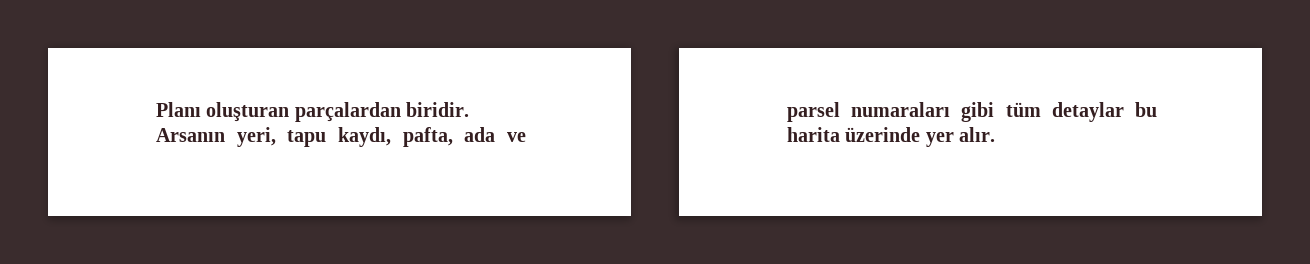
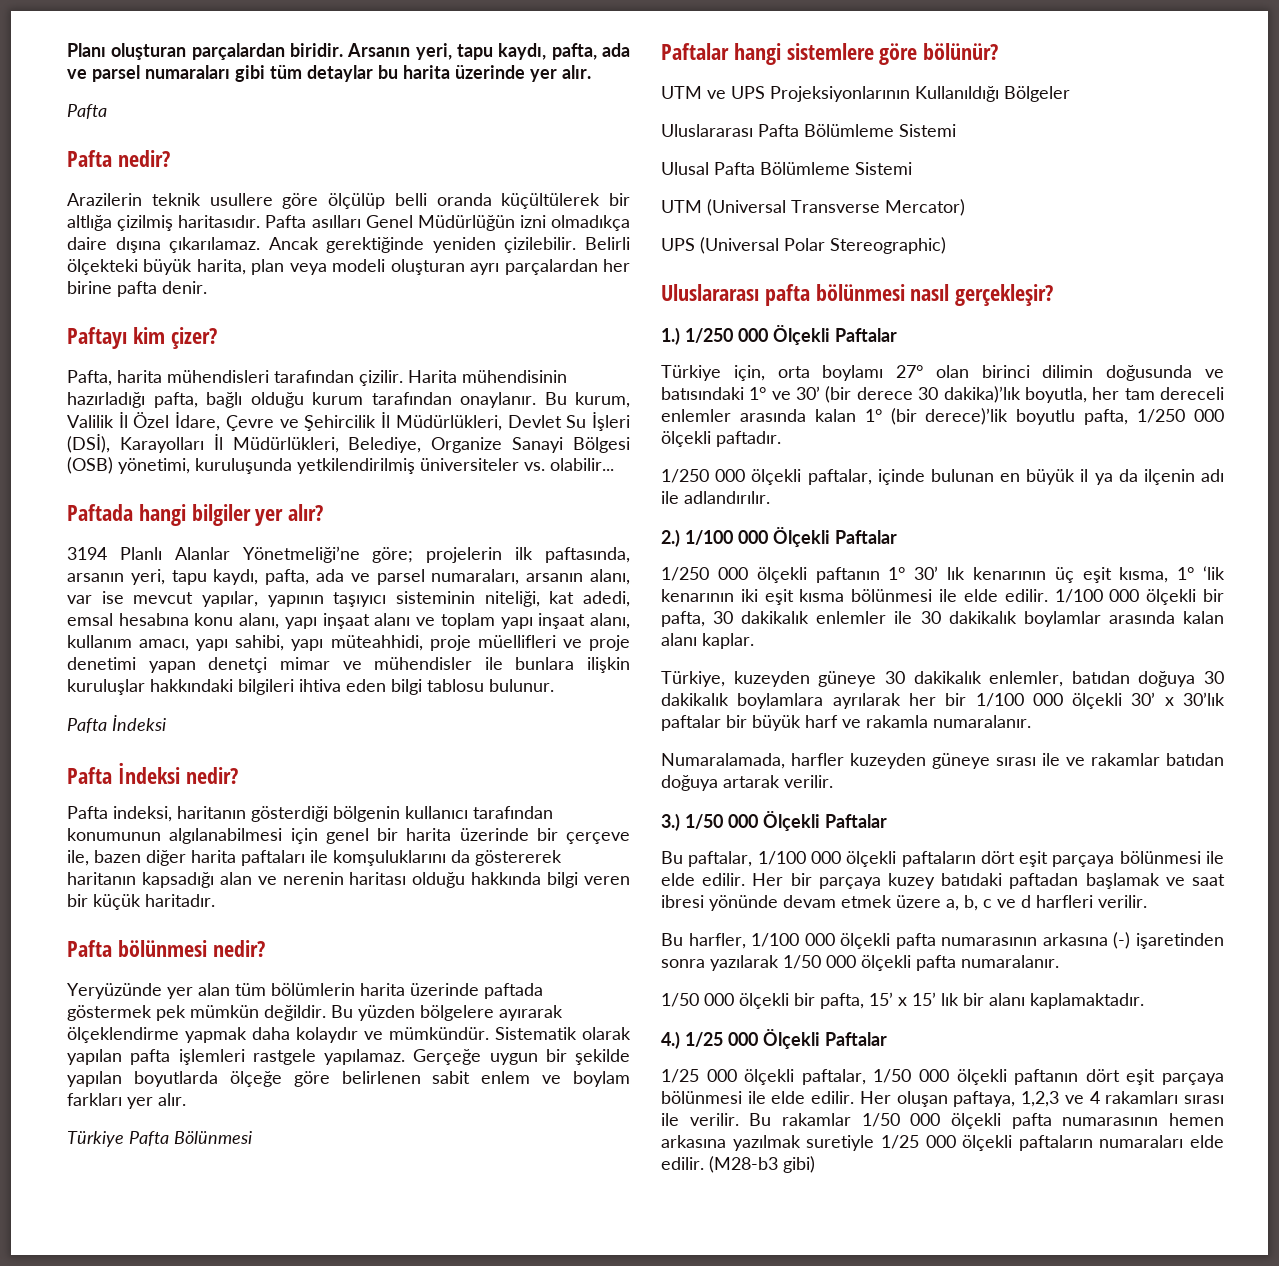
  Arsanın yeri, tapu kaydı, pafta, ada ve parsel numaraları gibi tüm detaylar bu harita üzerinde yer alır.
+ Pafta
+ Pafta nedir?
+ Arazilerin teknik usullere göre ölçülüp belli oranda küçültülerek bir altlığa çizilmiş haritasıdır. Pafta asılları Genel Müdürlüğün izni olmadıkça daire dışına çıkarılamaz. Ancak gerektiğinde yeniden çizilebilir. Belirli ölçekteki büyük harita, plan veya modeli oluşturan ayrı parçalardan her birine pafta denir.
+ Paftayı kim çizer?
+ Pafta, harita mühendisleri tarafından çizilir. Harita mühendisinin hazırladığı pafta, bağlı olduğu kurum tarafından onaylanır. Bu kurum, Valilik İl Özel İdare, Çevre ve Şehircilik İl Müdürlükleri, Devlet Su İşleri (DSİ), Karayolları İl Müdürlükleri, Belediye, Organize Sanayi Bölgesi (OSB) yönetimi, kuruluşunda yetkilendirilmiş üniversiteler vs. olabilir...
+ Paftada hangi bilgiler yer alır?
+ 3194 Planlı Alanlar Yönetmeliği’ne göre; projelerin ilk paftasında, arsanın yeri, tapu kaydı, pafta, ada ve parsel numaraları, arsanın alanı, var ise mevcut yapılar, yapının taşıyıcı sisteminin niteliği, kat adedi, emsal hesabına konu alanı, yapı inşaat alanı ve toplam yapı inşaat alanı, kullanım amacı, yapı sahibi, yapı müteahhidi, proje müellifleri ve proje denetimi yapan denetçi mimar ve mühendisler ile bunlara ilişkin kuruluşlar hakkındaki bilgileri ihtiva eden bilgi tablosu bulunur.
+ Pafta İndeksi
+ Pafta İndeksi nedir?
+ Pafta indeksi, haritanın gösterdiği bölgenin kullanıcı tarafından konumunun algılanabilmesi için genel bir harita üzerinde bir çerçeve ile, bazen diğer harita paftaları ile komşuluklarını da göstererek haritanın kapsadığı alan ve nerenin haritası olduğu hakkında bilgi veren bir küçük haritadır.
+ Pafta bölünmesi nedir?
+ Yeryüzünde yer alan tüm bölümlerin harita üzerinde paftada göstermek pek mümkün değildir. Bu yüzden bölgelere ayırarak ölçeklendirme yapmak daha kolaydır ve mümkündür. Sistematik olarak yapılan pafta işlemleri rastgele yapılamaz. Gerçeğe uygun bir şekilde yapılan boyutlarda ölçeğe göre belirlenen sabit enlem ve boylam farkları yer alır.
+ Türkiye Pafta Bölünmesi
+ Paftalar hangi sistemlere göre bölünür?
+ UTM ve UPS Projeksiyonlarının Kullanıldığı Bölgeler
+ Uluslararası Pafta Bölümleme Sistemi
+ Ulusal Pafta Bölümleme Sistemi
+ UTM (Universal Transverse Mercator)
+ UPS (Universal Polar Stereographic)
+ Uluslararası pafta bölünmesi nasıl gerçekleşir?
+ 1.) 1/250 000 Ölçekli Paftalar
+ Türkiye için, orta boylamı 27° olan birinci dilimin doğusunda ve batısındaki 1° ve 30’ (bir derece 30 dakika)’lık boyutla, her tam dereceli enlemler arasında kalan 1° (bir derece)’lik boyutlu pafta, 1/250 000 ölçekli paftadır.
+ 1/250 000 ölçekli paftalar, içinde bulunan en büyük il ya da ilçenin adı ile adlandırılır.
+ 2.) 1/100 000 Ölçekli Paftalar
+ 1/250 000 ölçekli paftanın 1° 30’ lık kenarının üç eşit kısma, 1° ‘lik kenarının iki eşit kısma bölünmesi ile elde edilir. 1/100 000 ölçekli bir pafta, 30 dakikalık enlemler ile 30 dakikalık boylamlar arasında kalan alanı kaplar.
+ Türkiye, kuzeyden güneye 30 dakikalık enlemler, batıdan doğuya 30 dakikalık boylamlara ayrılarak her bir 1/100 000 ölçekli 30’ x 30’lık paftalar bir büyük harf ve rakamla numaralanır.
+ Numaralamada, harfler kuzeyden güneye sırası ile ve rakamlar batıdan doğuya artarak verilir.
+ 3.) 1/50 000 Ölçekli Paftalar
+ Bu paftalar, 1/100 000 ölçekli paftaların dört eşit parçaya bölünmesi ile elde edilir. Her bir parçaya kuzey batıdaki paftadan başlamak ve saat ibresi yönünde devam etmek üzere a, b, c ve d harfleri verilir.
+ Bu harfler, 1/100 000 ölçekli pafta numarasının arkasına (-) işaretinden sonra yazılarak 1/50 000 ölçekli pafta numaralanır.
+ 1/50 000 ölçekli bir pafta, 15’ x 15’ lık bir alanı kaplamaktadır.
+ 4.) 1/25 000 Ölçekli Paftalar
+ 1/25 000 ölçekli paftalar, 1/50 000 ölçekli paftanın dört eşit parçaya bölünmesi ile elde edilir. Her oluşan paftaya, 1,2,3 ve 4 rakamları sırası ile verilir. Bu rakamlar 1/50 000 ölçekli pafta numarasının hemen arkasına yazılmak suretiyle 1/25 000 ölçekli paftaların numaraları elde edilir. (M28-b3 gibi)

